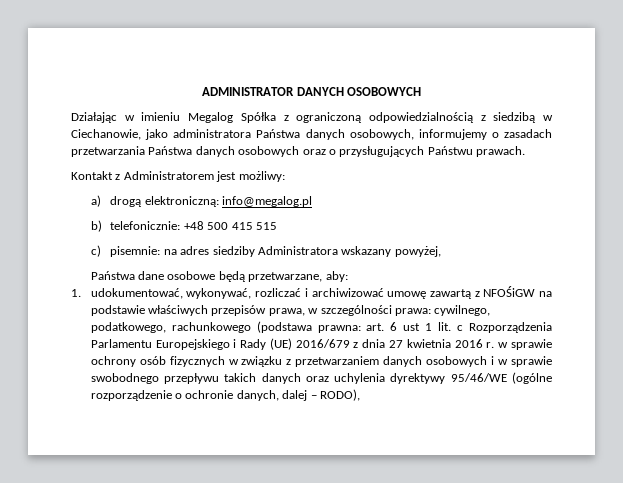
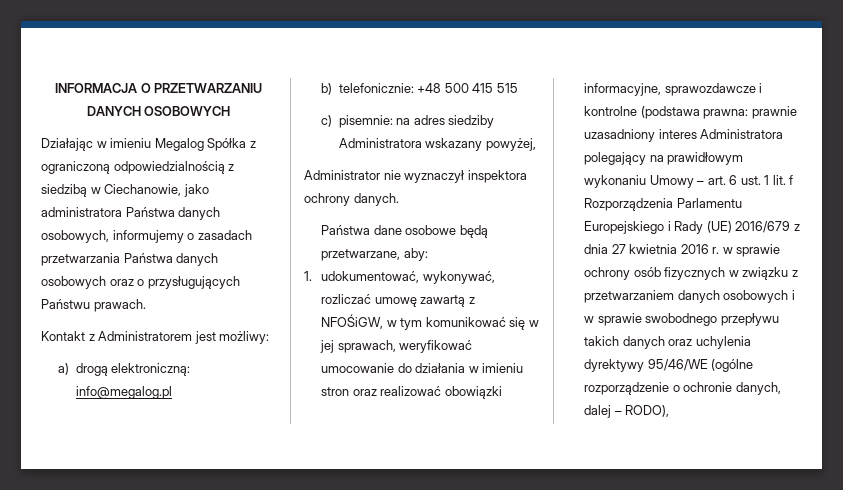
- ADMINISTRATOR DANYCH OSOBOWYCH
+ INFORMACJA O PRZETWARZANIU DANYCH OSOBOWYCH
+ Administrator nie wyznaczył inspektora ochrony danych.
- 1. udokumentować, wykonywać, rozliczać i archiwizować umowę zawartą z NFOŚiGW na podstawie właściwych przepisów prawa, w szczególności prawa: cywilnego, podatkowego, rachunkowego (podstawa prawna: art. 6 ust 1 lit. c Rozporządzenia Parlamentu Europejskiego i Rady (UE) 2016/679 z dnia 27 kwietnia 2016 r. w sprawie ochrony osób fizycznych w związku z przetwarzaniem danych osobowych i w sprawie swobodnego przepływu takich danych oraz uchylenia dyrektywy 95/46/WE (ogólne rozporządzenie o ochronie danych, dalej – RODO),
+ 1. udokumentować, wykonywać, rozliczać umowę zawartą z NFOŚiGW, w tym komunikować się w jej sprawach, weryfikować umocowanie do działania w imieniu stron oraz realizować obowiązki informacyjne, sprawozdawcze i kontrolne (podstawa prawna: prawnie uzasadniony interes Administratora polegający na prawidłowym wykonaniu Umowy – art. 6 ust. 1 lit. f Rozporządzenia Parlamentu Europejskiego i Rady (UE) 2016/679 z dnia 27 kwietnia 2016 r. w sprawie ochrony osób fizycznych w związku z przetwarzaniem danych osobowych i w sprawie swobodnego przepływu takich danych oraz uchylenia dyrektywy 95/46/WE (ogólne rozporządzenie o ochronie danych, dalej – RODO),

